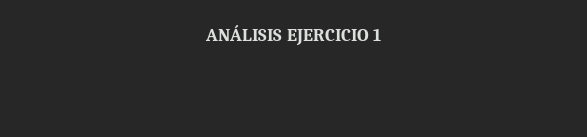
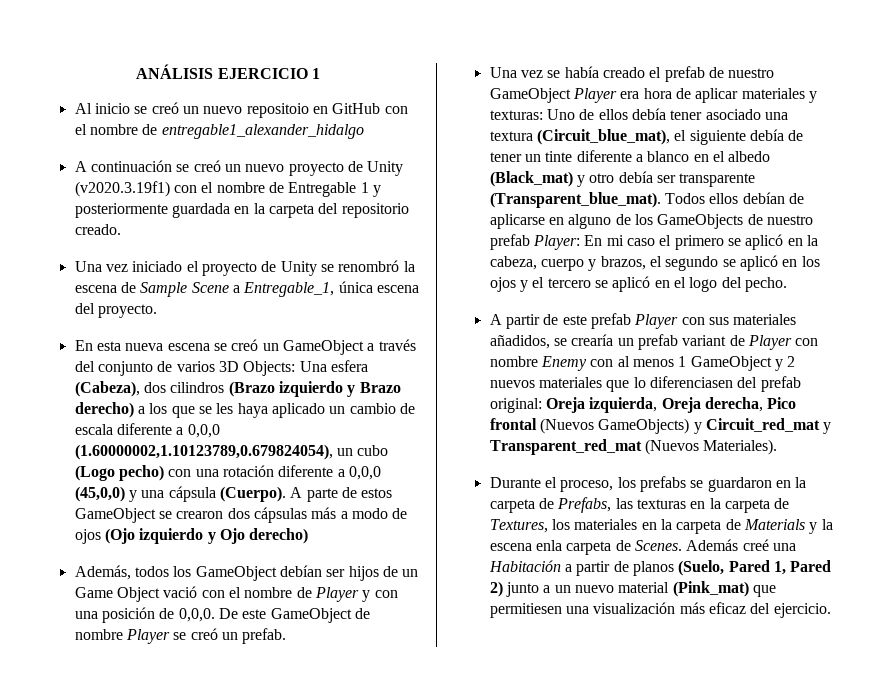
+ Al inicio se creó un nuevo repositoio en GitHub con el nombre de entregable1_alexander_hidalgo
+ A continuación se creó un nuevo proyecto de Unity (v2020.3.19f1) con el nombre de Entregable 1 y posteriormente guardada en la carpeta del repositorio creado.
+ Una vez iniciado el proyecto de Unity se renombró la escena de Sample Scene a Entregable_1, única escena del proyecto.
+ En esta nueva escena se creó un GameObject a través del conjunto de varios 3D Objects: Una esfera (Cabeza), dos cilindros (Brazo izquierdo y Brazo derecho) a los que se les haya aplicado un cambio de escala diferente a 0,0,0 (1.60000002,1.10123789,0.679824054), un cubo (Logo pecho) con una rotación diferente a 0,0,0 (45,0,0) y una cápsula (Cuerpo). A parte de estos GameObject se crearon dos cápsulas más a modo de ojos (Ojo izquierdo y Ojo derecho)
+ Además, todos los GameObject debían ser hijos de un Game Object vació con el nombre de Player y con una posición de 0,0,0. De este GameObject de nombre Player se creó un prefab.
+ Una vez se había creado el prefab de nuestro GameObject Player era hora de aplicar materiales y texturas: Uno de ellos debía tener asociado una textura (Circuit_blue_mat), el siguiente debía de tener un tinte diferente a blanco en el albedo (Black_mat) y otro debía ser transparente (Transparent_blue_mat). Todos ellos debían de aplicarse en alguno de los GameObjects de nuestro prefab Player: En mi caso el primero se aplicó en la cabeza, cuerpo y brazos, el segundo se aplicó en los ojos y el tercero se aplicó en el logo del pecho.
+ A partir de este prefab Player con sus materiales añadidos, se crearía un prefab variant de Player con nombre Enemy con al menos 1 GameObject y 2 nuevos materiales que lo diferenciasen del prefab original: Oreja izquierda, Oreja derecha, Pico frontal (Nuevos GameObjects) y Circuit_red_mat y Transparent_red_mat (Nuevos Materiales).
+ Durante el proceso, los prefabs se guardaron en la carpeta de Prefabs, las texturas en la carpeta de Textures, los materiales en la carpeta de Materials y la escena enla carpeta de Scenes. Además creé una Habitación a partir de planos (Suelo, Pared 1, Pared 2) junto a un nuevo material (Pink_mat) que permitiesen una visualización más eficaz del ejercicio.

